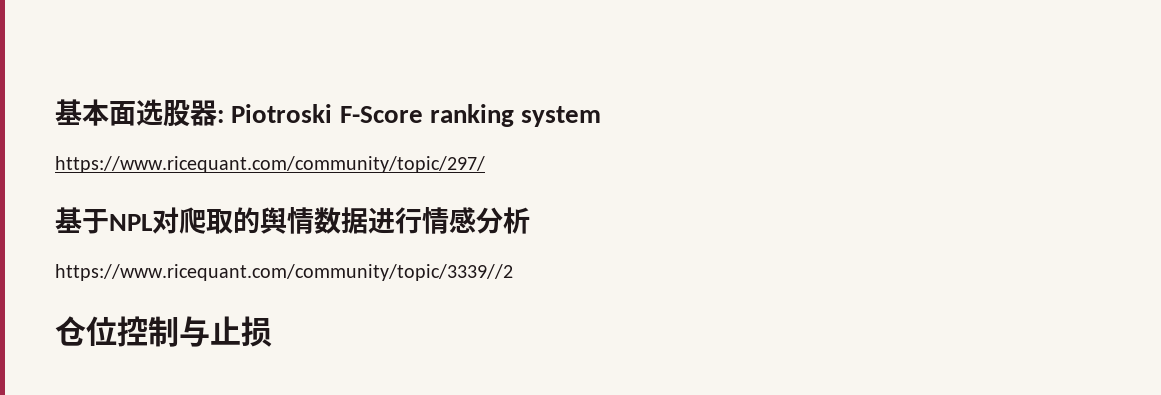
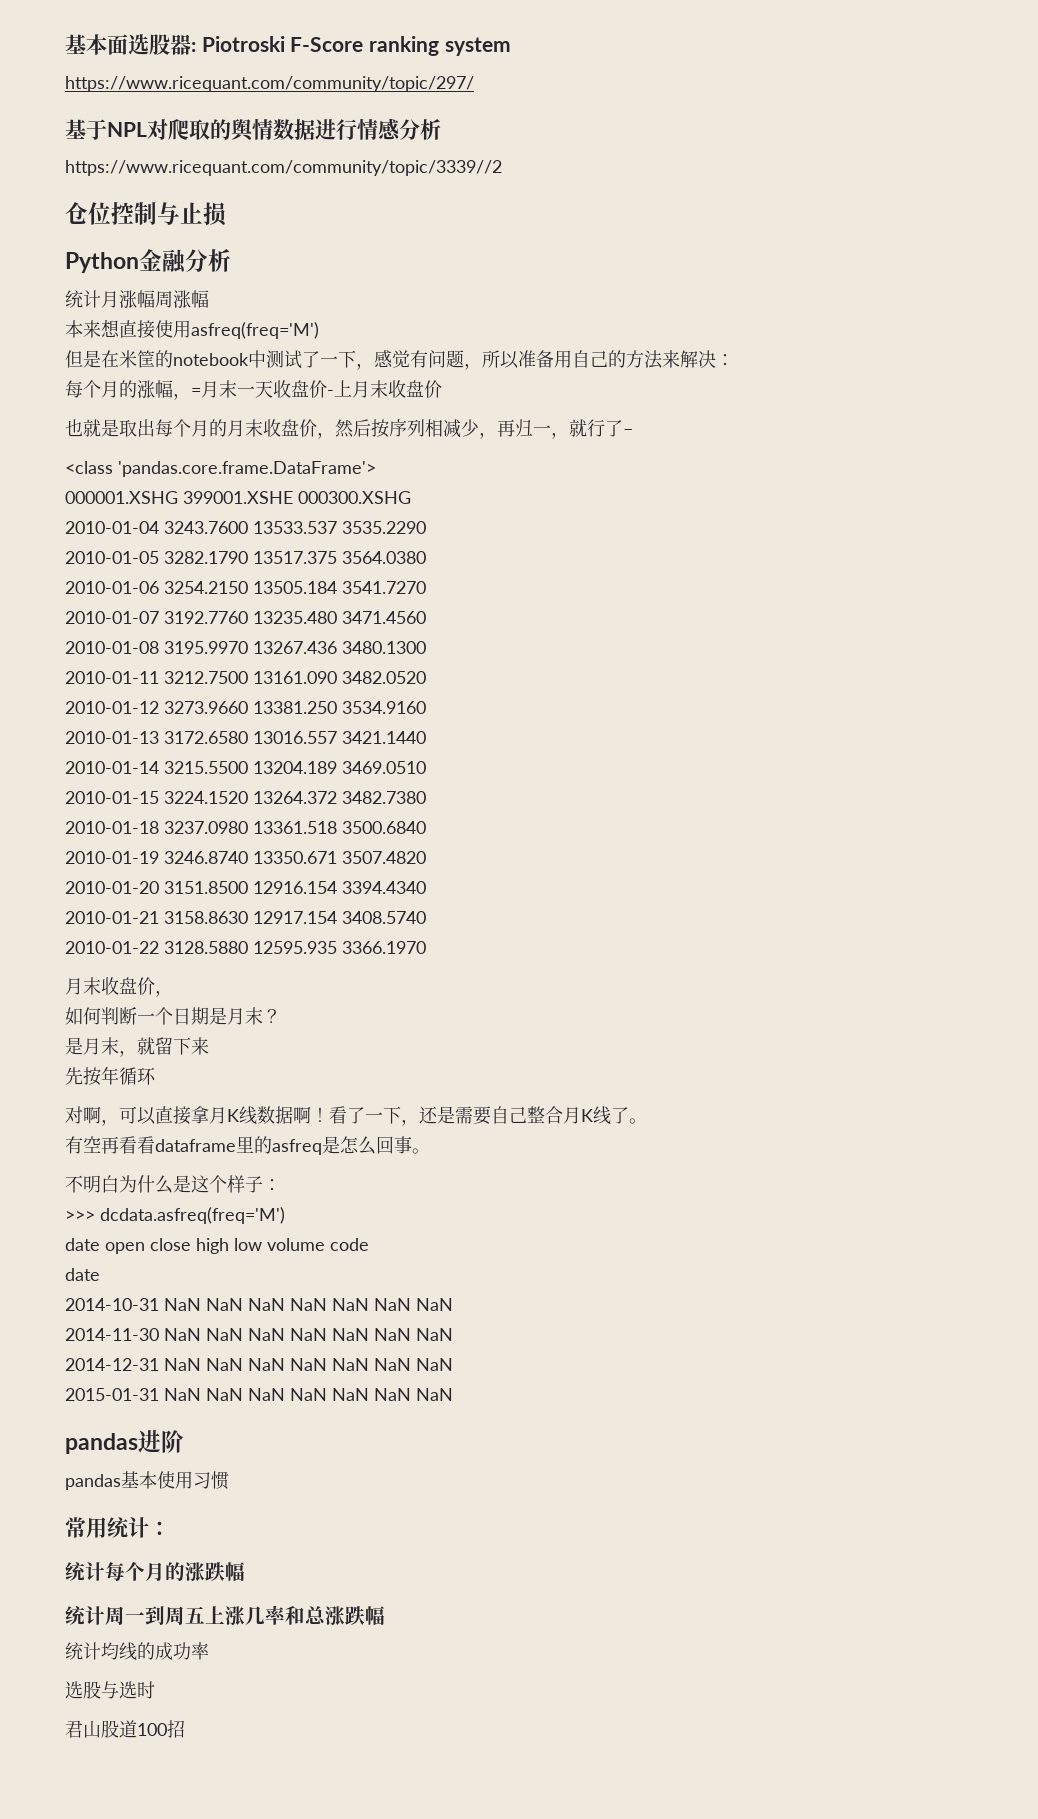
+ Python金融分析
+ 统计月涨幅周涨幅
+ 本来想直接使用asfreq(freq='M')
+ 但是在米筐的notebook中测试了一下，感觉有问题，所以准备用自己的方法来解决：
+ 每个月的涨幅，=月末一天收盘价-上月末收盘价
+ 也就是取出每个月的月末收盘价，然后按序列相减少，再归一，就行了–
+ <class 'pandas.core.frame.DataFrame'>
+ 000001.XSHG 399001.XSHE 000300.XSHG
+ 2010-01-04 3243.7600 13533.537 3535.2290
+ 2010-01-05 3282.1790 13517.375 3564.0380
+ 2010-01-06 3254.2150 13505.184 3541.7270
+ 2010-01-07 3192.7760 13235.480 3471.4560
+ 2010-01-08 3195.9970 13267.436 3480.1300
+ 2010-01-11 3212.7500 13161.090 3482.0520
+ 2010-01-12 3273.9660 13381.250 3534.9160
+ 2010-01-13 3172.6580 13016.557 3421.1440
+ 2010-01-14 3215.5500 13204.189 3469.0510
+ 2010-01-15 3224.1520 13264.372 3482.7380
+ 2010-01-18 3237.0980 13361.518 3500.6840
+ 2010-01-19 3246.8740 13350.671 3507.4820
+ 2010-01-20 3151.8500 12916.154 3394.4340
+ 2010-01-21 3158.8630 12917.154 3408.5740
+ 2010-01-22 3128.5880 12595.935 3366.1970
+ 月末收盘价，
+ 如何判断一个日期是月末？
+ 是月末，就留下来
+ 先按年循环
+ 对啊，可以直接拿月K线数据啊！看了一下，还是需要自己整合月K线了。
+ 有空再看看dataframe里的asfreq是怎么回事。
+ 不明白为什么是这个样子：
+ >>> dcdata.asfreq(freq='M')
+ date open close high low volume code
+ date
+ 2014-10-31 NaN NaN NaN NaN NaN NaN NaN
+ 2014-11-30 NaN NaN NaN NaN NaN NaN NaN
+ 2014-12-31 NaN NaN NaN NaN NaN NaN NaN
+ 2015-01-31 NaN NaN NaN NaN NaN NaN NaN
+ pandas进阶
+ pandas基本使用习惯
+ 常用统计：
+ 统计每个月的涨跌幅
+ 统计周一到周五上涨几率和总涨跌幅
+ 统计均线的成功率
+ 选股与选时
+ 君山股道100招

